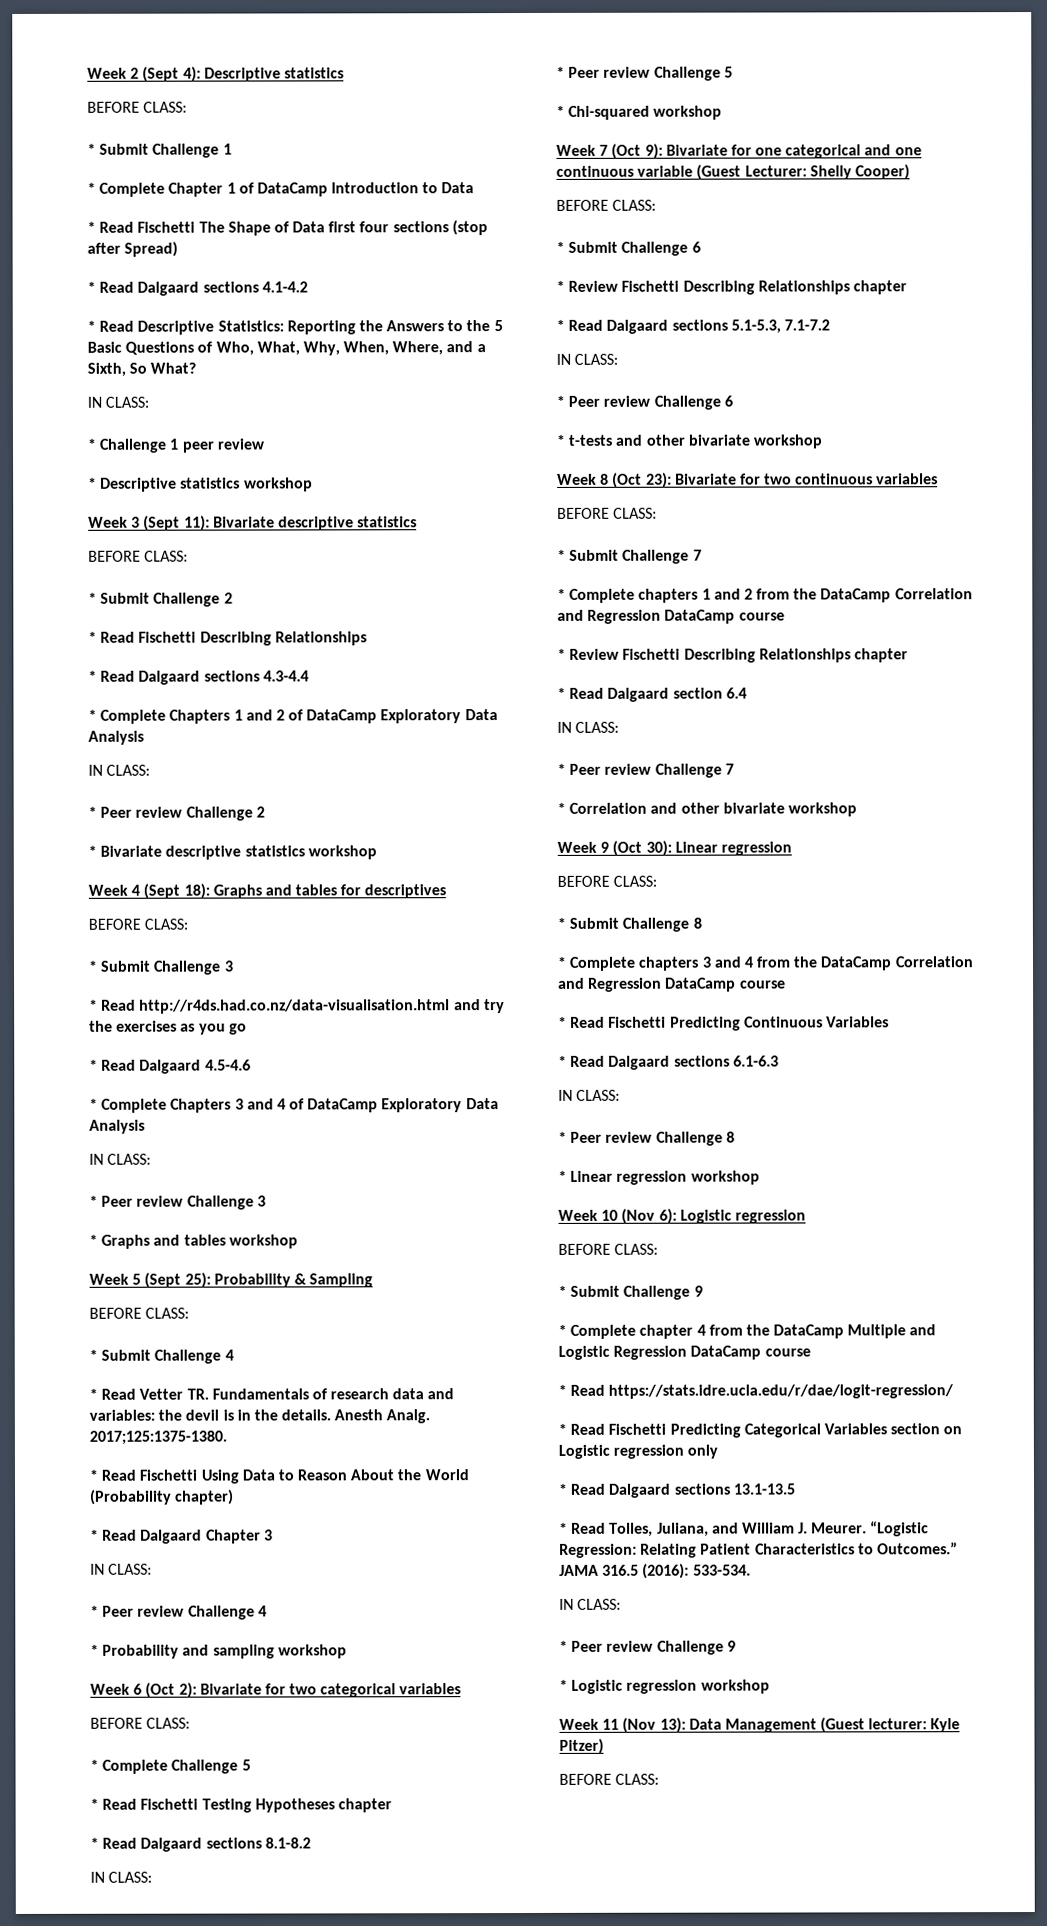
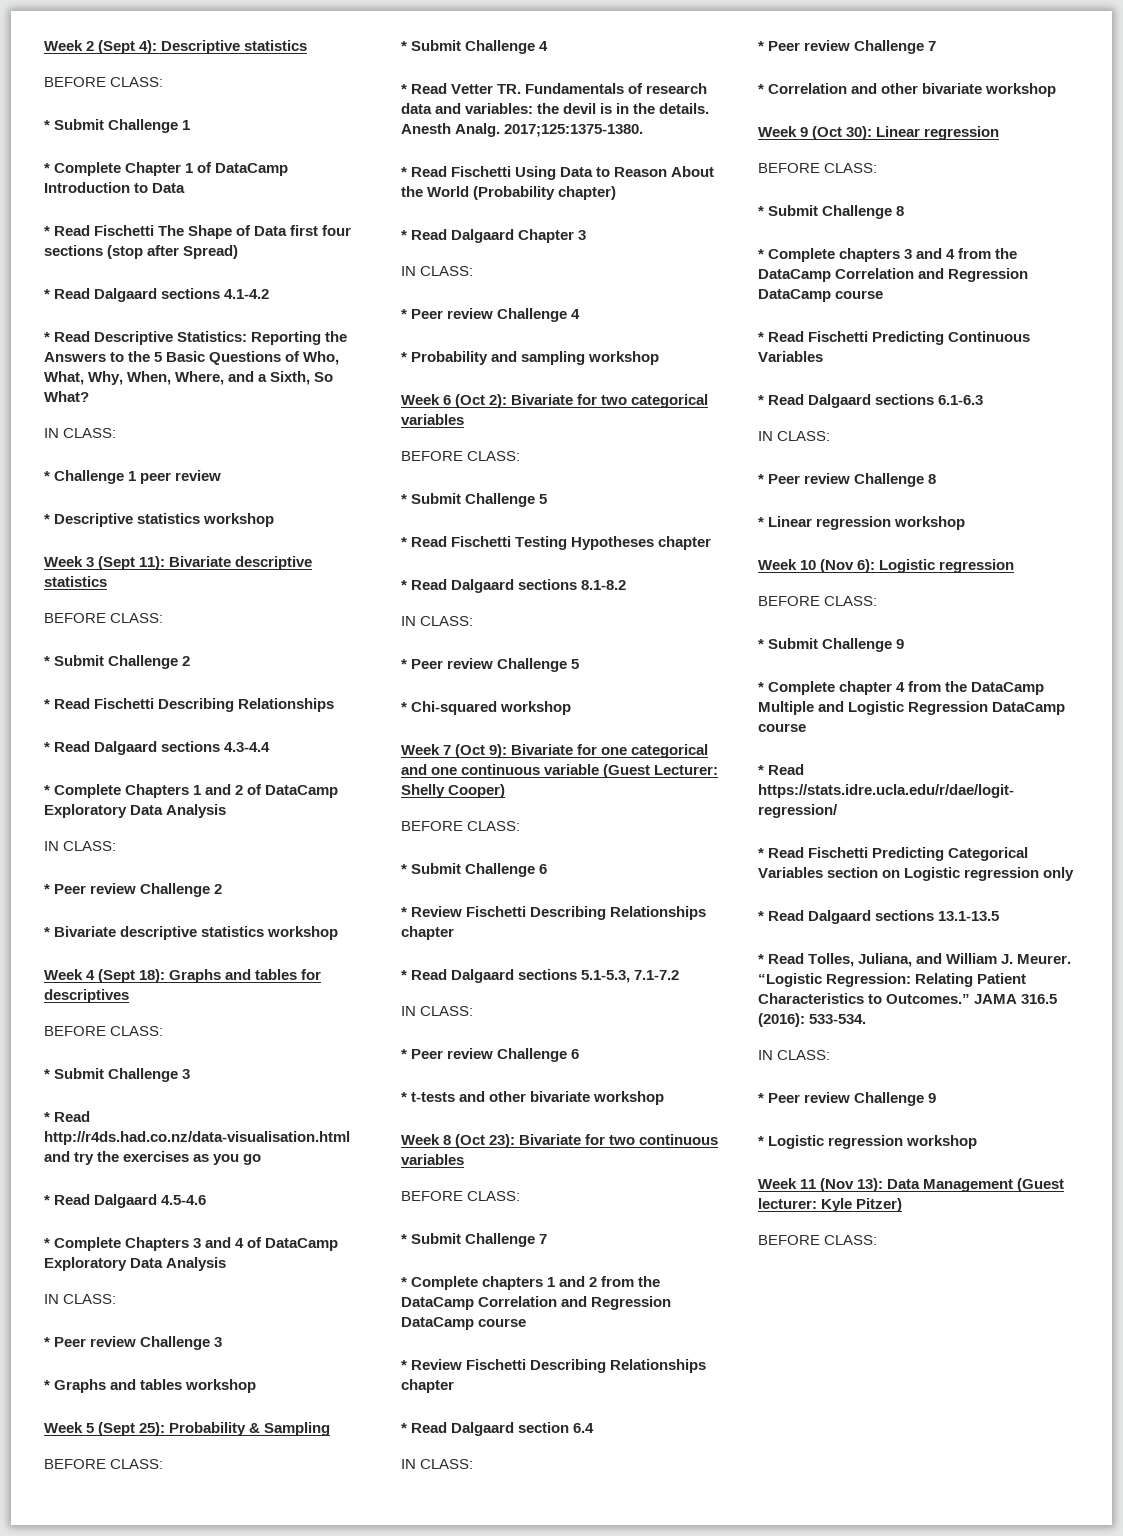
- * Complete Challenge 5
+ * Submit Challenge 5

